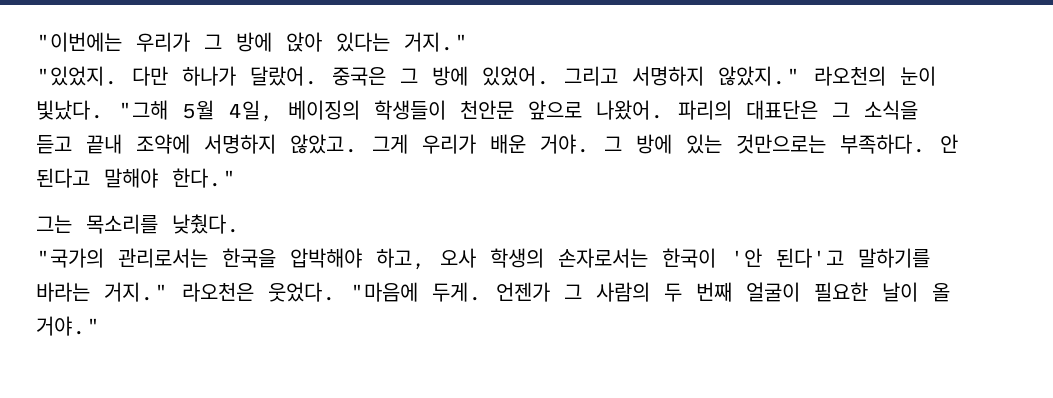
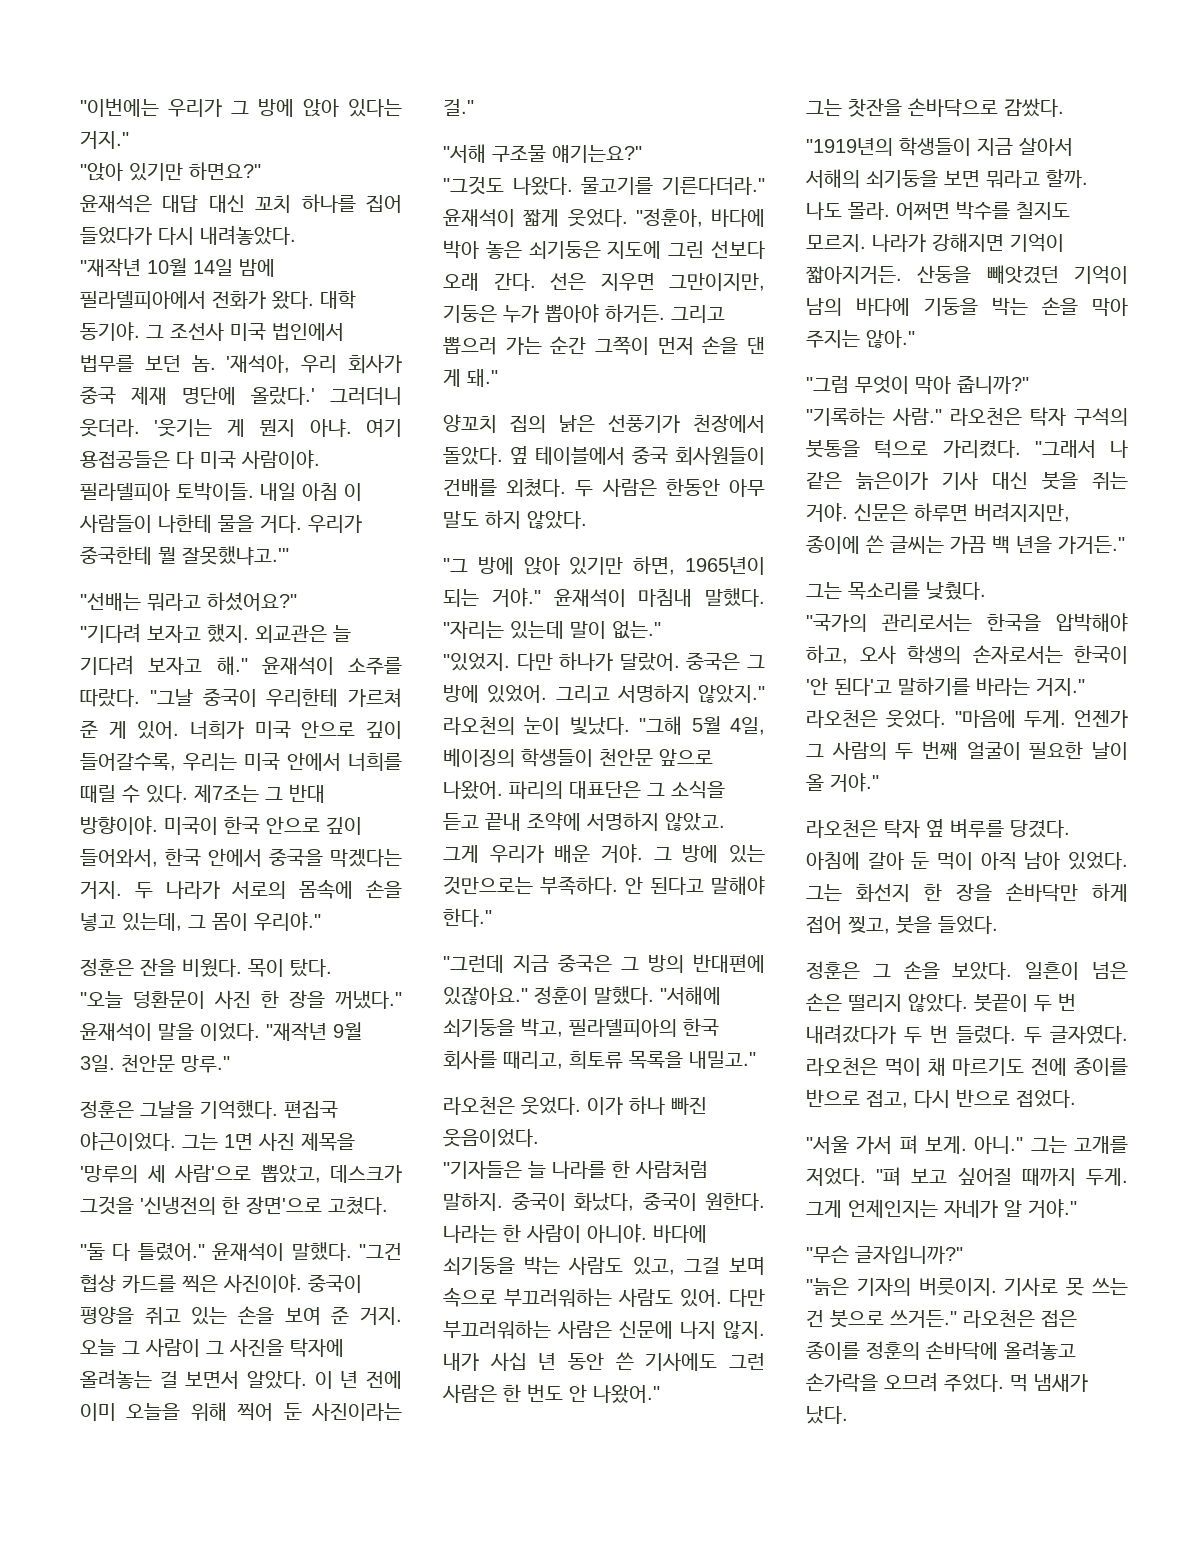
+ "앉아 있기만 하면요?"
+ 윤재석은 대답 대신 꼬치 하나를 집어 들었다가 다시 내려놓았다.
+ "재작년 10월 14일 밤에 필라델피아에서 전화가 왔다. 대학 동기야. 그 조선사 미국 법인에서 법무를 보던 놈. '재석아, 우리 회사가 중국 제재 명단에 올랐다.' 그러더니 웃더라. '웃기는 게 뭔지 아냐. 여기 용접공들은 다 미국 사람이야. 필라델피아 토박이들. 내일 아침 이 사람들이 나한테 물을 거다. 우리가 중국한테 뭘 잘못했냐고.'"
+ "선배는 뭐라고 하셨어요?"
+ "기다려 보자고 했지. 외교관은 늘 기다려 보자고 해." 윤재석이 소주를 따랐다. "그날 중국이 우리한테 가르쳐 준 게 있어. 너희가 미국 안으로 깊이 들어갈수록, 우리는 미국 안에서 너희를 때릴 수 있다. 제7조는 그 반대 방향이야. 미국이 한국 안으로 깊이 들어와서, 한국 안에서 중국을 막겠다는 거지. 두 나라가 서로의 몸속에 손을 넣고 있는데, 그 몸이 우리야."
+ 정훈은 잔을 비웠다. 목이 탔다.
+ "오늘 덩환문이 사진 한 장을 꺼냈다." 윤재석이 말을 이었다. "재작년 9월 3일. 천안문 망루."
+ 정훈은 그날을 기억했다. 편집국 야근이었다. 그는 1면 사진 제목을 '망루의 세 사람'으로 뽑았고, 데스크가 그것을 '신냉전의 한 장면'으로 고쳤다.
+ "둘 다 틀렸어." 윤재석이 말했다. "그건 협상 카드를 찍은 사진이야. 중국이 평양을 쥐고 있는 손을 보여 준 거지. 오늘 그 사람이 그 사진을 탁자에 올려놓는 걸 보면서 알았다. 이 년 전에 이미 오늘을 위해 찍어 둔 사진이라는 걸."
+ "서해 구조물 얘기는요?"
+ "그것도 나왔다. 물고기를 기른다더라." 윤재석이 짧게 웃었다. "정훈아, 바다에 박아 놓은 쇠기둥은 지도에 그린 선보다 오래 간다. 선은 지우면 그만이지만, 기둥은 누가 뽑아야 하거든. 그리고 뽑으러 가는 순간 그쪽이 먼저 손을 댄 게 돼."
+ 양꼬치 집의 낡은 선풍기가 천장에서 돌았다. 옆 테이블에서 중국 회사원들이 건배를 외쳤다. 두 사람은 한동안 아무 말도 하지 않았다.
+ "그 방에 앉아 있기만 하면, 1965년이 되는 거야." 윤재석이 마침내 말했다. "자리는 있는데 말이 없는."
+ "그런데 지금 중국은 그 방의 반대편에 있잖아요." 정훈이 말했다. "서해에 쇠기둥을 박고, 필라델피아의 한국 회사를 때리고, 희토류 목록을 내밀고."
+ 라오천은 웃었다. 이가 하나 빠진 웃음이었다.
+ "기자들은 늘 나라를 한 사람처럼 말하지. 중국이 화났다, 중국이 원한다. 나라는 한 사람이 아니야. 바다에 쇠기둥을 박는 사람도 있고, 그걸 보며 속으로 부끄러워하는 사람도 있어. 다만 부끄러워하는 사람은 신문에 나지 않지. 내가 사십 년 동안 쓴 기사에도 그런 사람은 한 번도 안 나왔어."
+ 그는 찻잔을 손바닥으로 감쌌다.
+ "1919년의 학생들이 지금 살아서 서해의 쇠기둥을 보면 뭐라고 할까. 나도 몰라. 어쩌면 박수를 칠지도 모르지. 나라가 강해지면 기억이 짧아지거든. 산둥을 빼앗겼던 기억이 남의 바다에 기둥을 박는 손을 막아 주지는 않아."
+ "그럼 무엇이 막아 줍니까?"
+ "기록하는 사람." 라오천은 탁자 구석의 붓통을 턱으로 가리켰다. "그래서 나 같은 늙은이가 기사 대신 붓을 쥐는 거야. 신문은 하루면 버려지지만, 종이에 쓴 글씨는 가끔 백 년을 가거든."
+ 라오천은 탁자 옆 벼루를 당겼다. 아침에 갈아 둔 먹이 아직 남아 있었다. 그는 화선지 한 장을 손바닥만 하게 접어 찢고, 붓을 들었다.
+ 정훈은 그 손을 보았다. 일흔이 넘은 손은 떨리지 않았다. 붓끝이 두 번 내려갔다가 두 번 들렸다. 두 글자였다. 라오천은 먹이 채 마르기도 전에 종이를 반으로 접고, 다시 반으로 접었다.
+ "서울 가서 펴 보게. 아니." 그는 고개를 저었다. "펴 보고 싶어질 때까지 두게. 그게 언제인지는 자네가 알 거야."
+ "무슨 글자입니까?"
+ "늙은 기자의 버릇이지. 기사로 못 쓰는 건 붓으로 쓰거든." 라오천은 접은 종이를 정훈의 손바닥에 올려놓고 손가락을 오므려 주었다. 먹 냄새가 났다.

